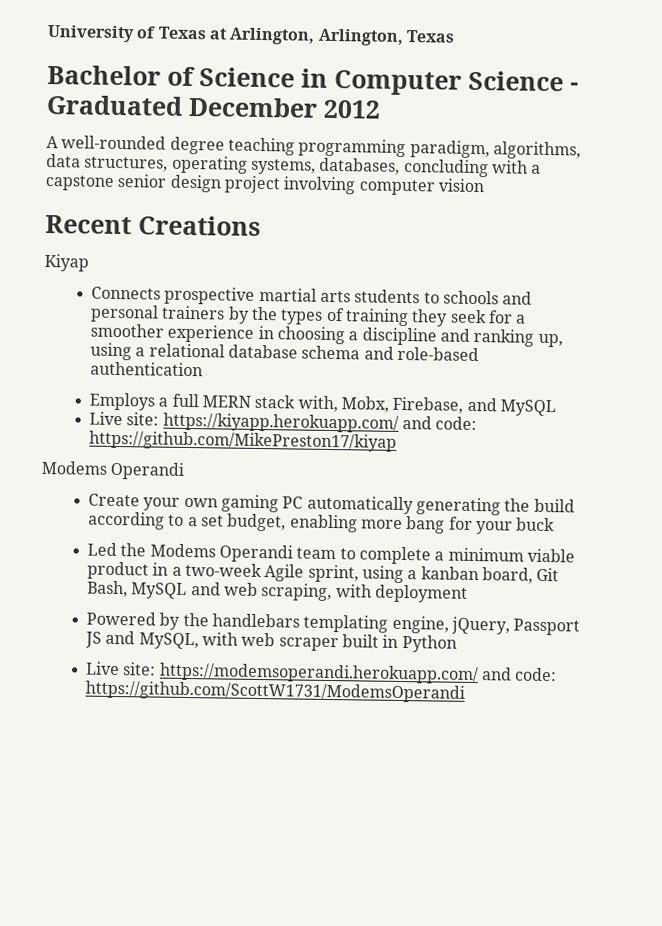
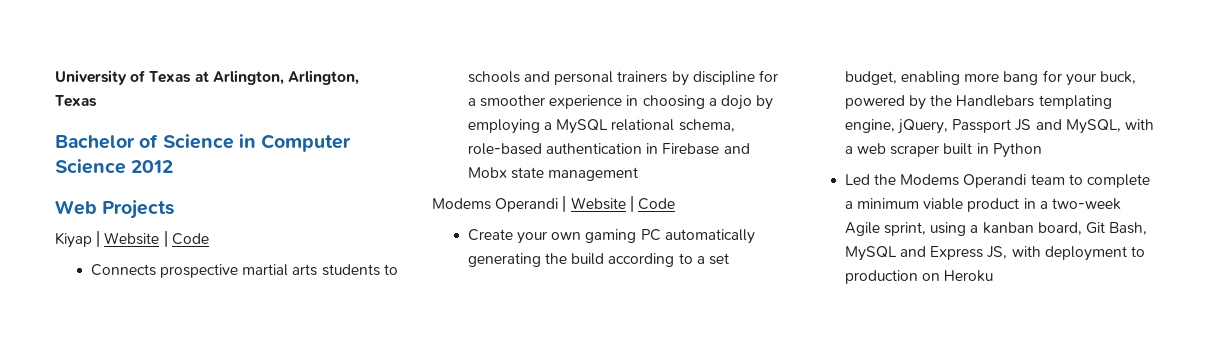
- Bachelor of Science in Computer Science - Graduated December 2012
- A well-rounded degree teaching programming paradigm, algorithms, data structures, operating systems, databases, concluding with a capstone senior design project involving computer vision
- Recent Creations
- Kiyap
+ Bachelor of Science in Computer Science 2012
+ Web Projects
+ Kiyap | Website | Code
- Connects prospective martial arts students to schools and personal trainers by the types of training they seek for a smoother experience in choosing a discipline and ranking up, using a relational database schema and role-based authentication
- Employs a full MERN stack with, Mobx, Firebase, and MySQL
- Live site: https://kiyapp.herokuapp.com/ and code: https://github.com/MikePreston17/kiyap
- Modems Operandi
+ Connects prospective martial arts students to schools and personal trainers by discipline for a smoother experience in choosing a dojo by employing a MySQL relational schema, role-based authentication in Firebase and Mobx state management
+ Modems Operandi | Website | Code
- Create your own gaming PC automatically generating the build according to a set budget, enabling more bang for your buck
+ Create your own gaming PC automatically generating the build according to a set budget, enabling more bang for your buck, powered by the Handlebars templating engine, jQuery, Passport JS and MySQL, with a web scraper built in Python
- Led the Modems Operandi team to complete a minimum viable product in a two-week Agile sprint, using a kanban board, Git Bash, MySQL and web scraping, with deployment
- Powered by the handlebars templating engine, jQuery, Passport JS and MySQL, with web scraper built in Python
- Live site: https://modemsoperandi.herokuapp.com/ and code: https://github.com/ScottW1731/ModemsOperandi
+ Led the Modems Operandi team to complete a minimum viable product in a two-week Agile sprint, using a kanban board, Git Bash, MySQL and Express JS, with deployment to production on Heroku

